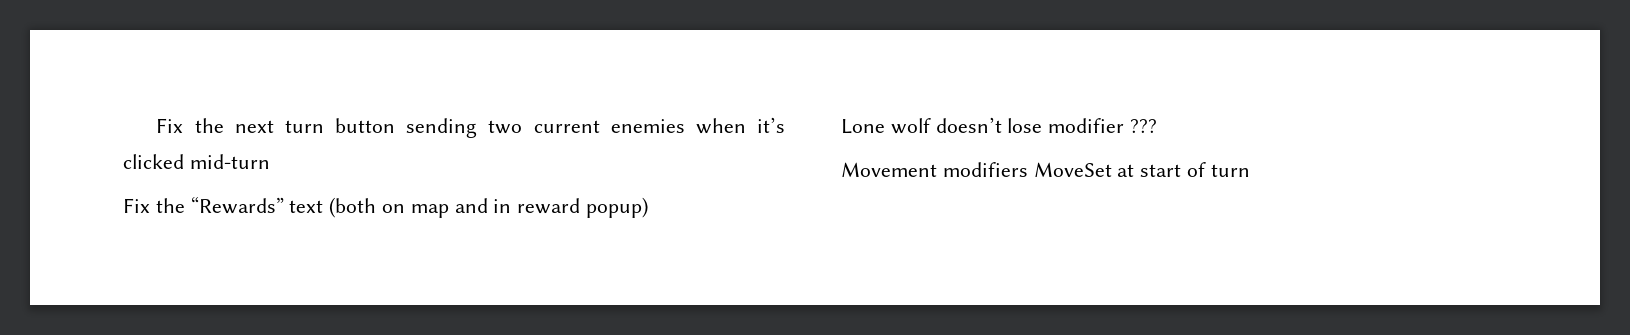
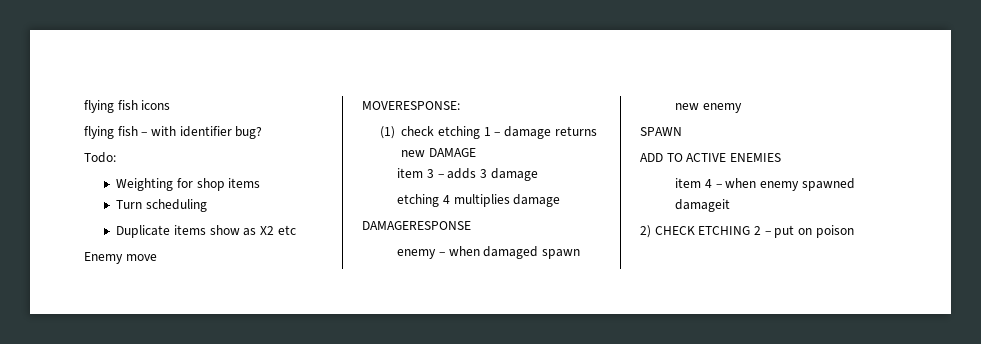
- Fix the next turn button sending two current enemies when it’s clicked mid-turn
- Fix the “Rewards” text (both on map and in reward popup)
- Lone wolf doesn’t lose modifier ???
- Movement modifiers MoveSet at start of turn
+ flying fish icons
+ flying fish – with identifier bug?
+ Todo:
+ Weighting for shop items
+ Turn scheduling
+ Duplicate items show as X2 etc
+ Enemy move
+ MOVERESPONSE:
+ (1) check etching 1 – damage returns new DAMAGE
+ item 3 – adds 3 damage
+ etching 4 multiplies damage
+ DAMAGERESPONSE
+ enemy – when damaged spawn new enemy
+ SPAWN
+ ADD TO ACTIVE ENEMIES
+ item 4 – when enemy spawned damageit
+ 2) CHECK ETCHING 2 – put on poison

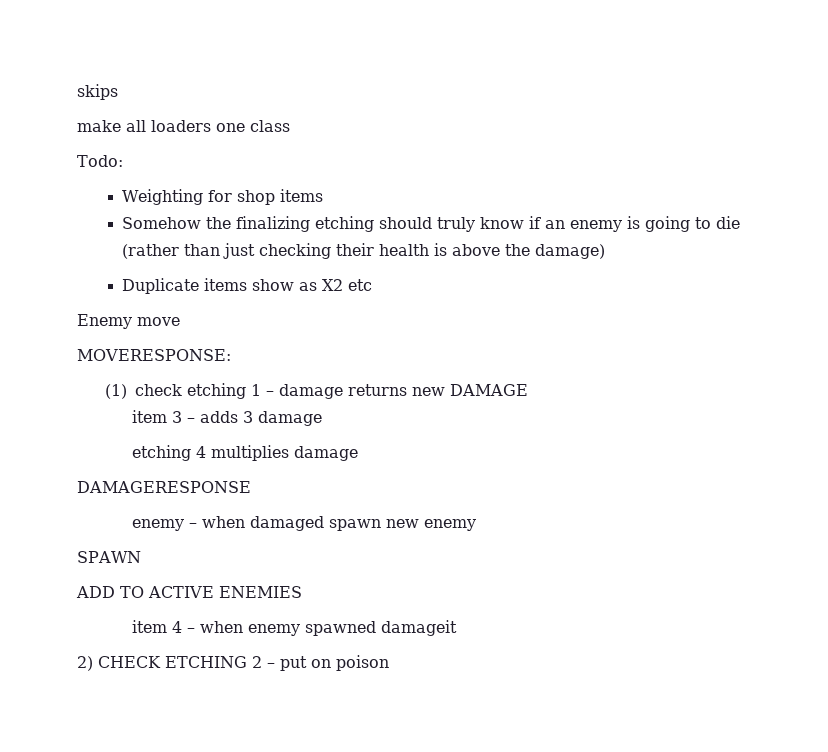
- flying fish icons
- flying fish – with identifier bug?
+ skips
+ make all loaders one class
- Turn scheduling
+ Somehow the finalizing etching should truly know if an enemy is going to die (rather than just checking their health is above the damage)

